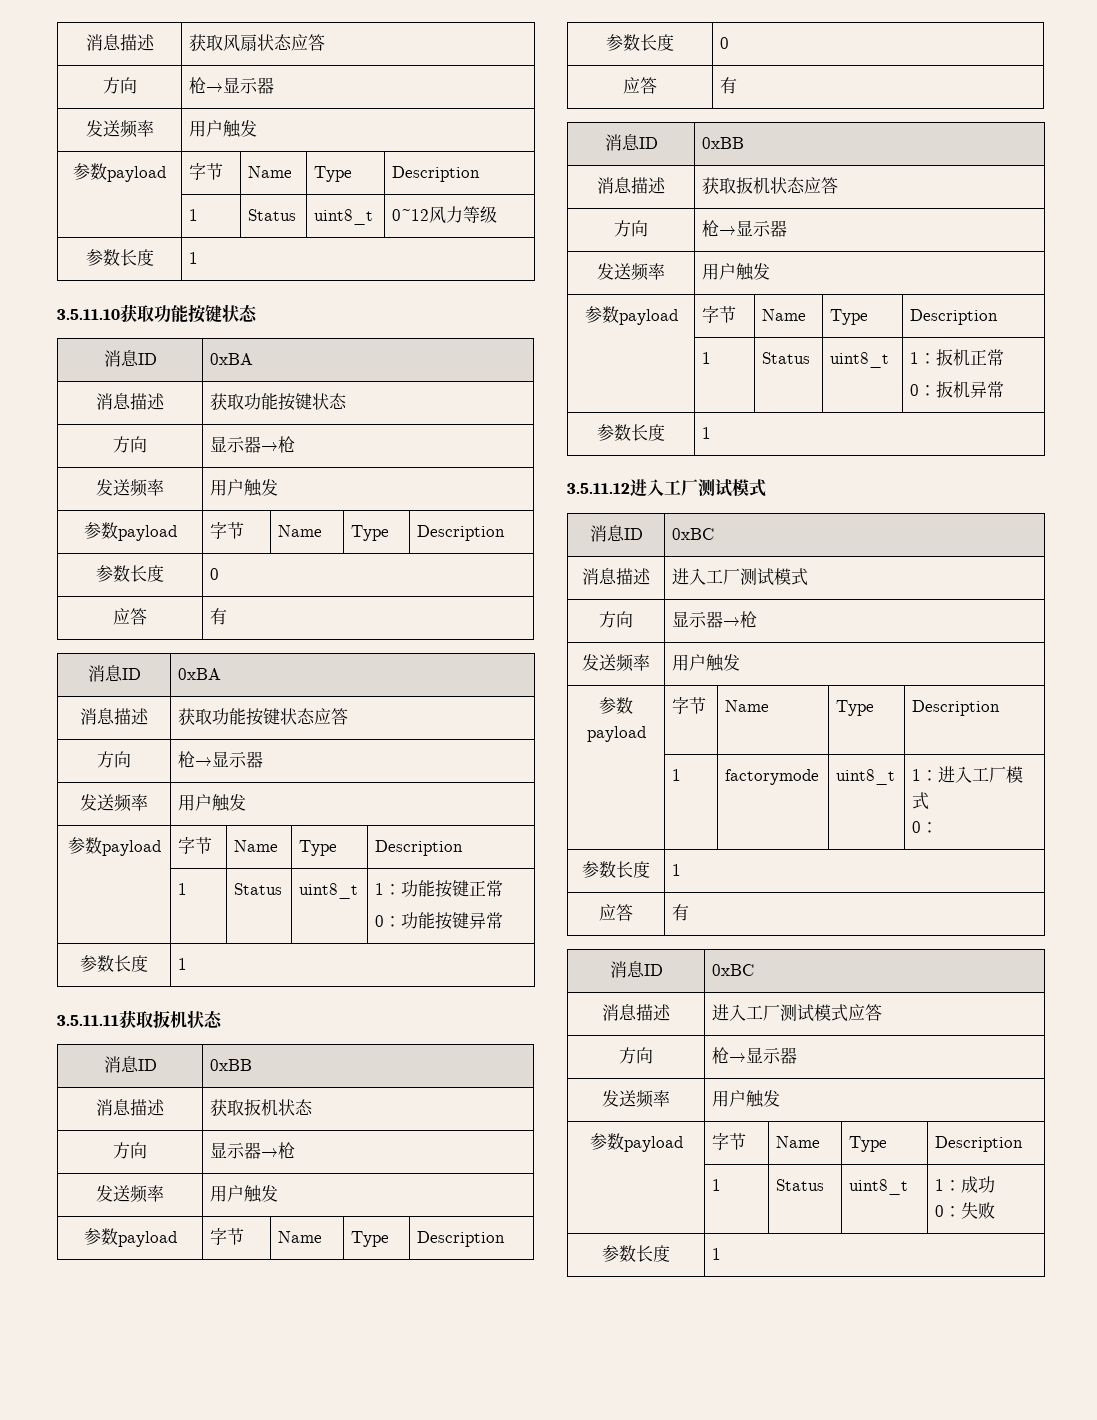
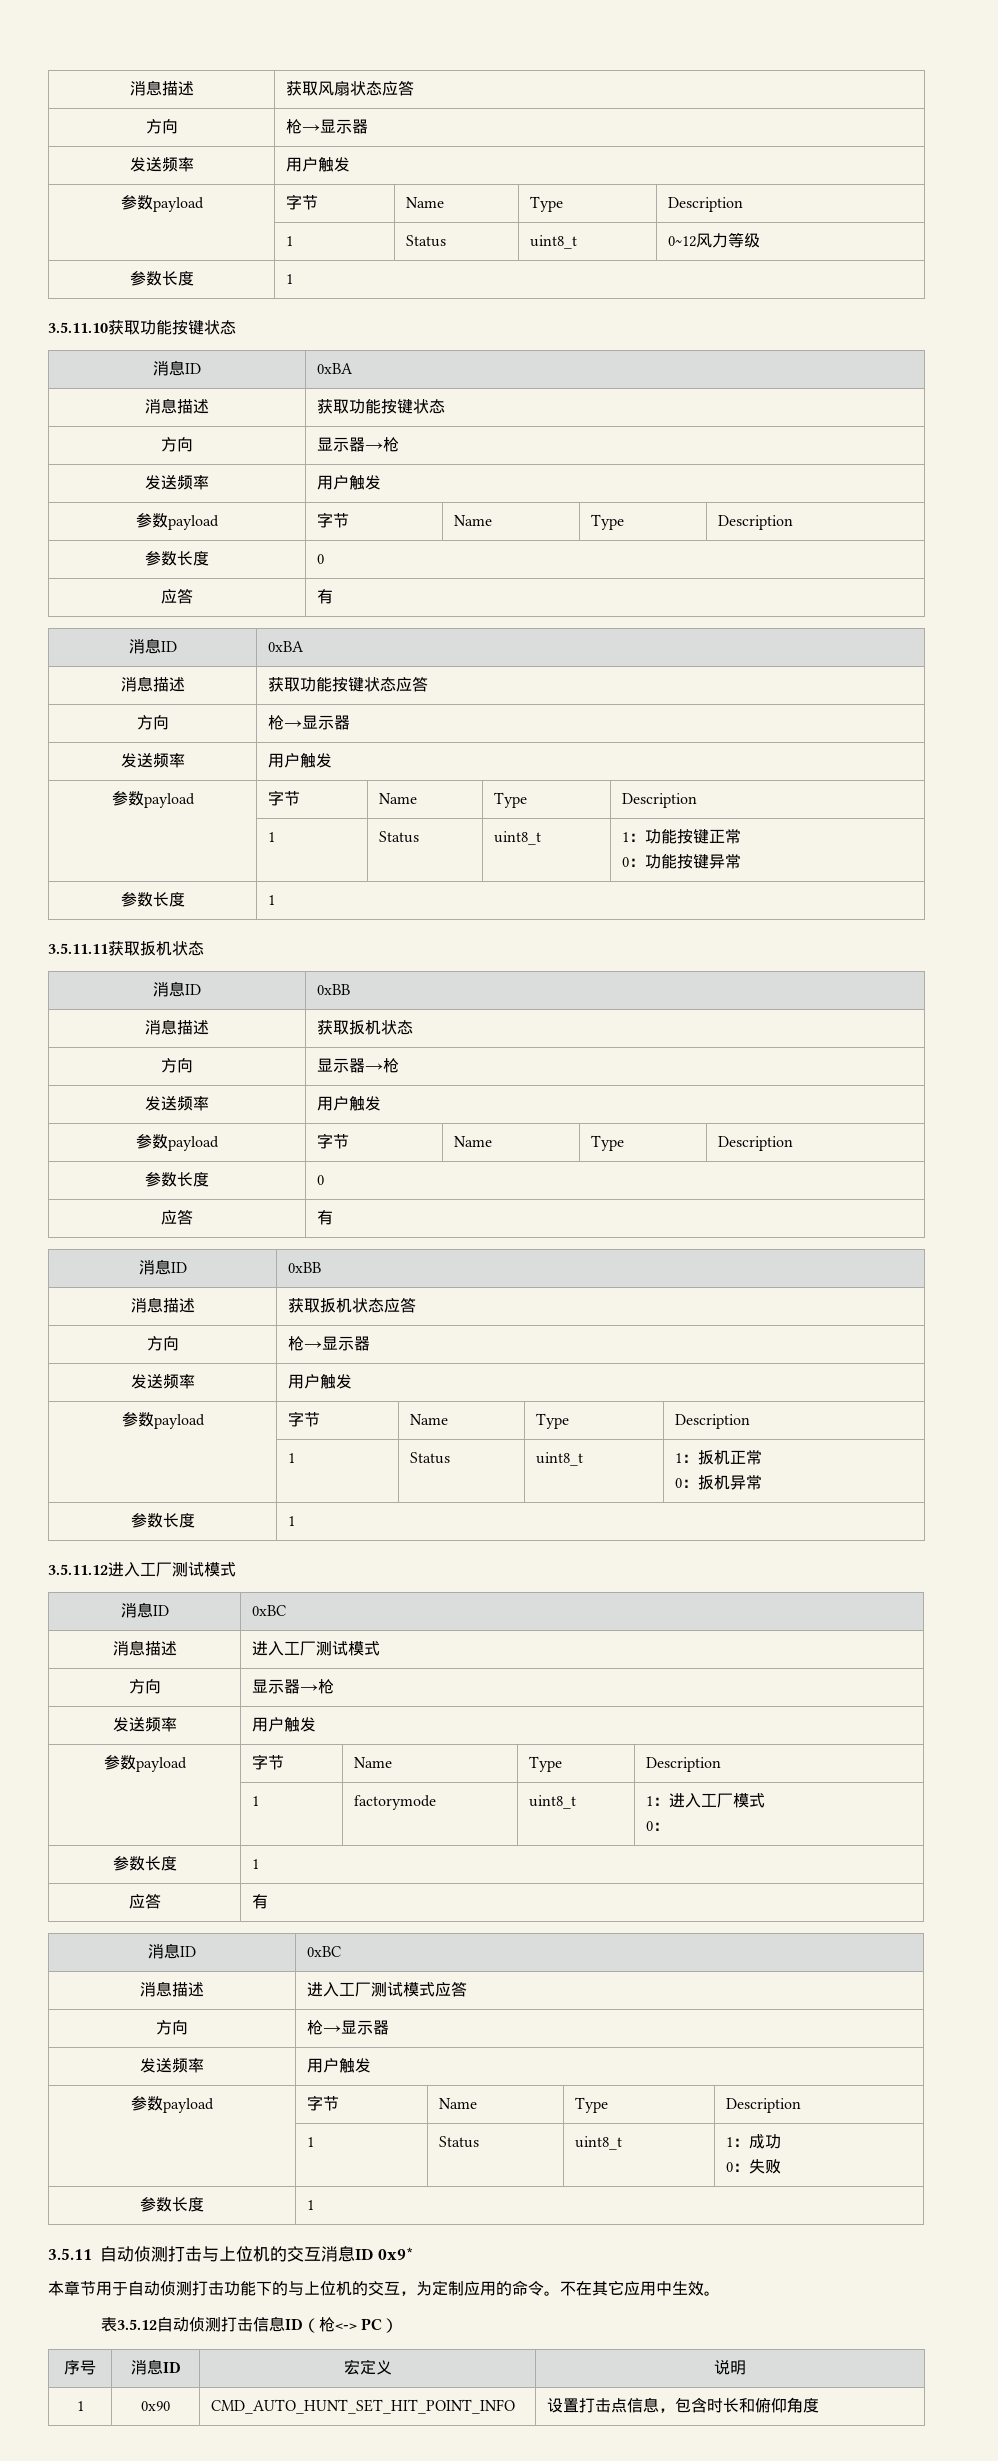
+ 3.5.11自动侦测打击与上位机的交互消息ID 0x9*
+ 本章节用于自动侦测打击功能下的与上位机的交互，为定制应用的命令。不在其它应用中生效。
+ 表3.5.12自动侦测打击信息ID（枪<-> PC）
+ 序号 | 消息ID | 宏定义 | 说明
+ 1 | 0x90 | CMD_AUTO_HUNT_SET_HIT_POINT_INFO | 设置打击点信息，包含时长和俯仰角度

